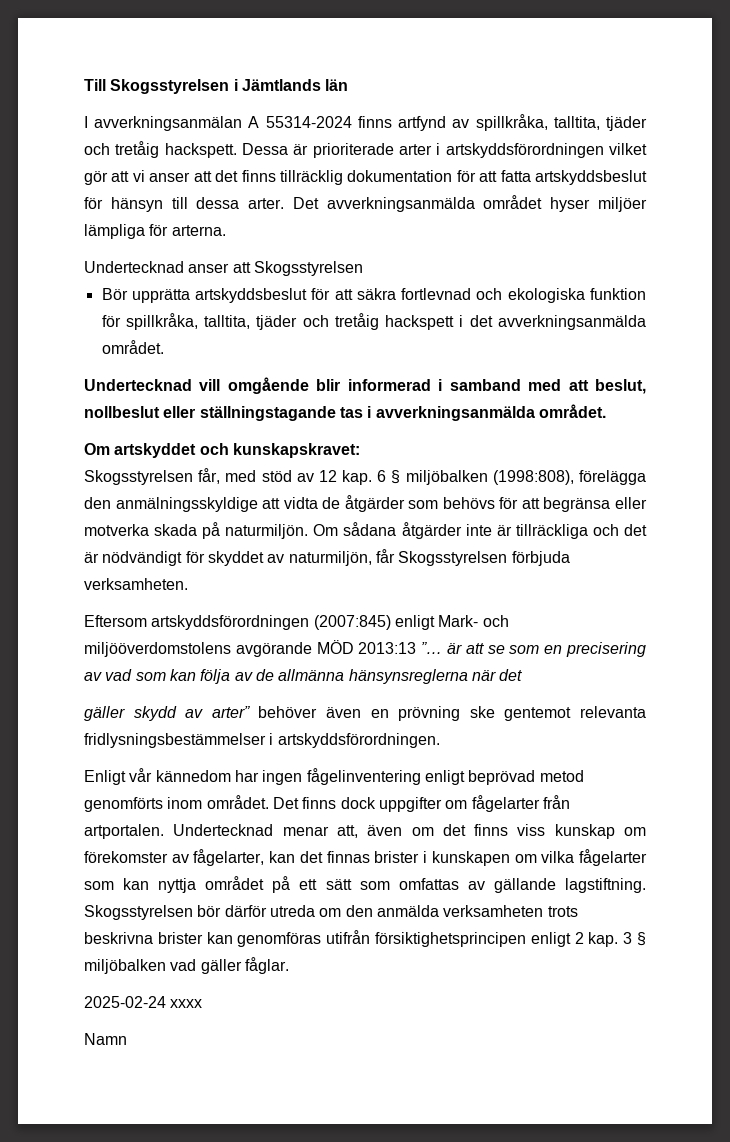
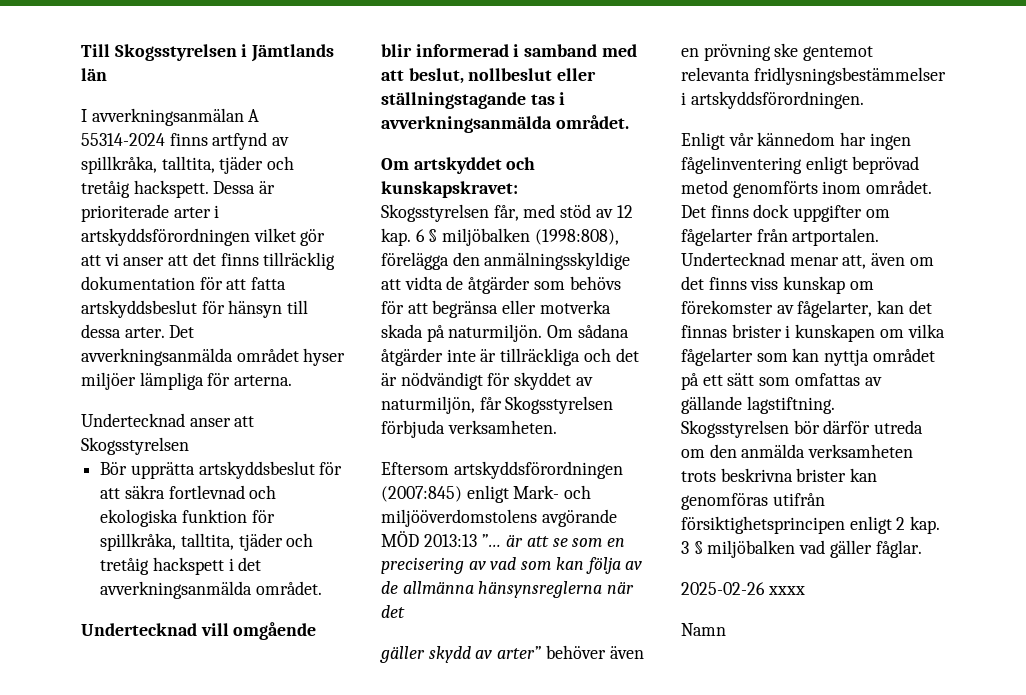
- 2025-02-24 xxxx
+ 2025-02-26 xxxx

